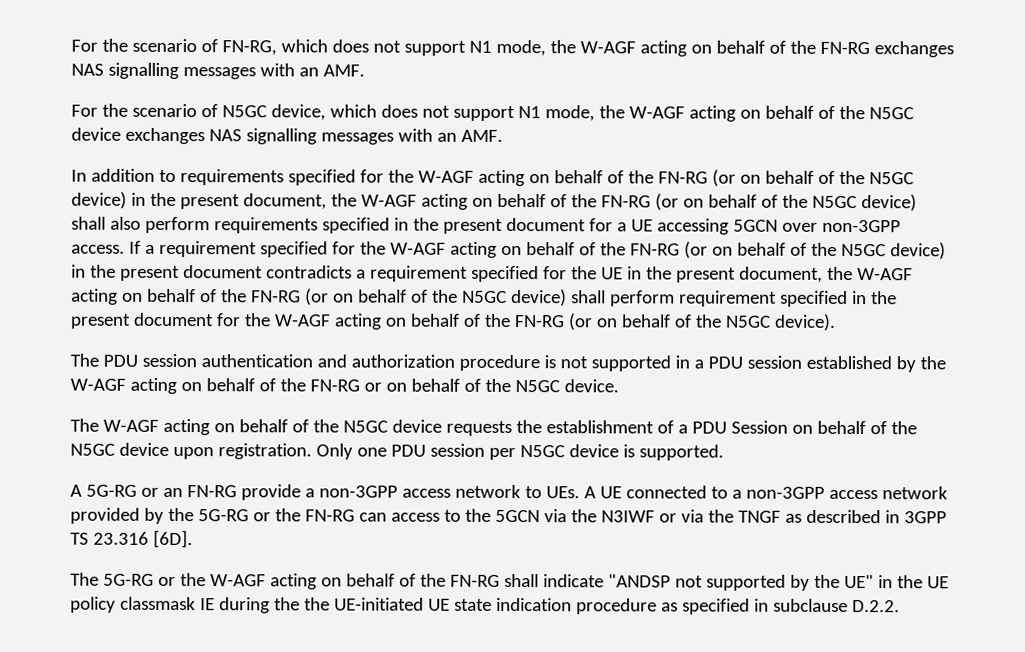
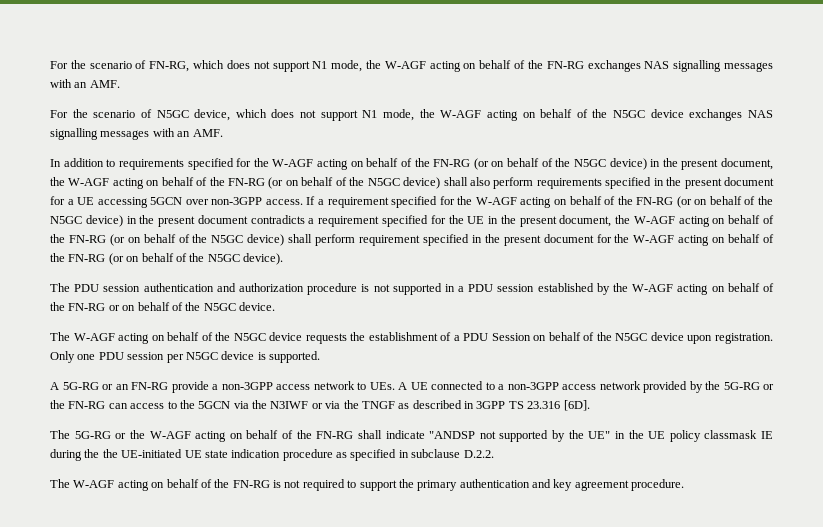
+ The W-AGF acting on behalf of the FN-RG is not required to support the primary authentication and key agreement procedure.

